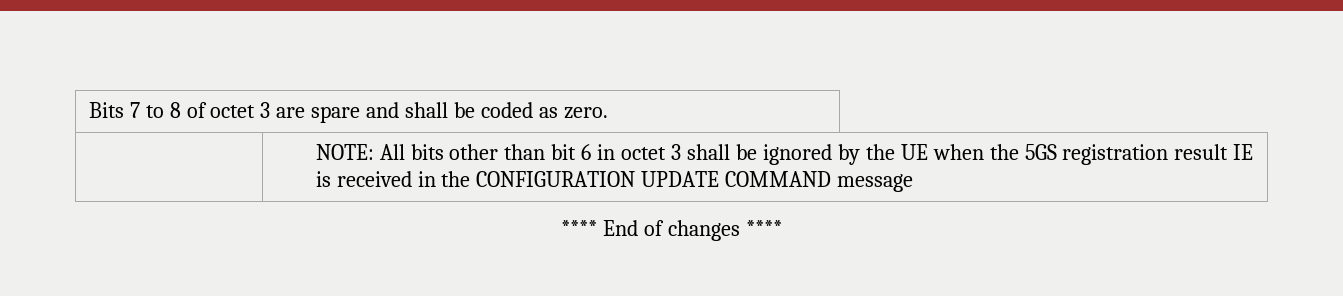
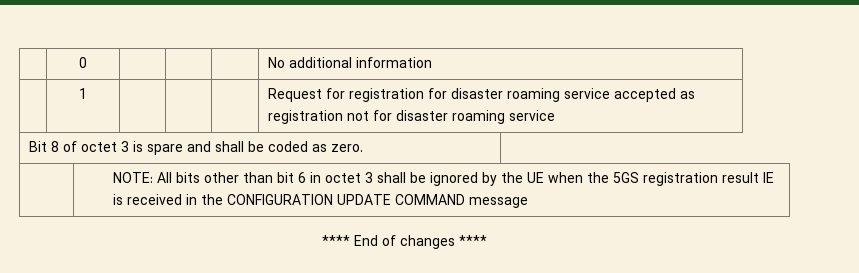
- Bits 7 to 8 of octet 3 are spare and shall be coded as zero.
+ | 0 | | | | No additional information
+ | 1 | | | | Request for registration for disaster roaming service accepted as registration not for disaster roaming service
+ Bit 8 of octet 3 is spare and shall be coded as zero.

